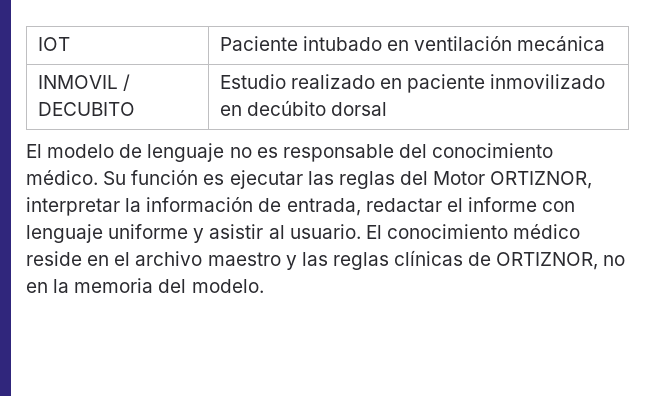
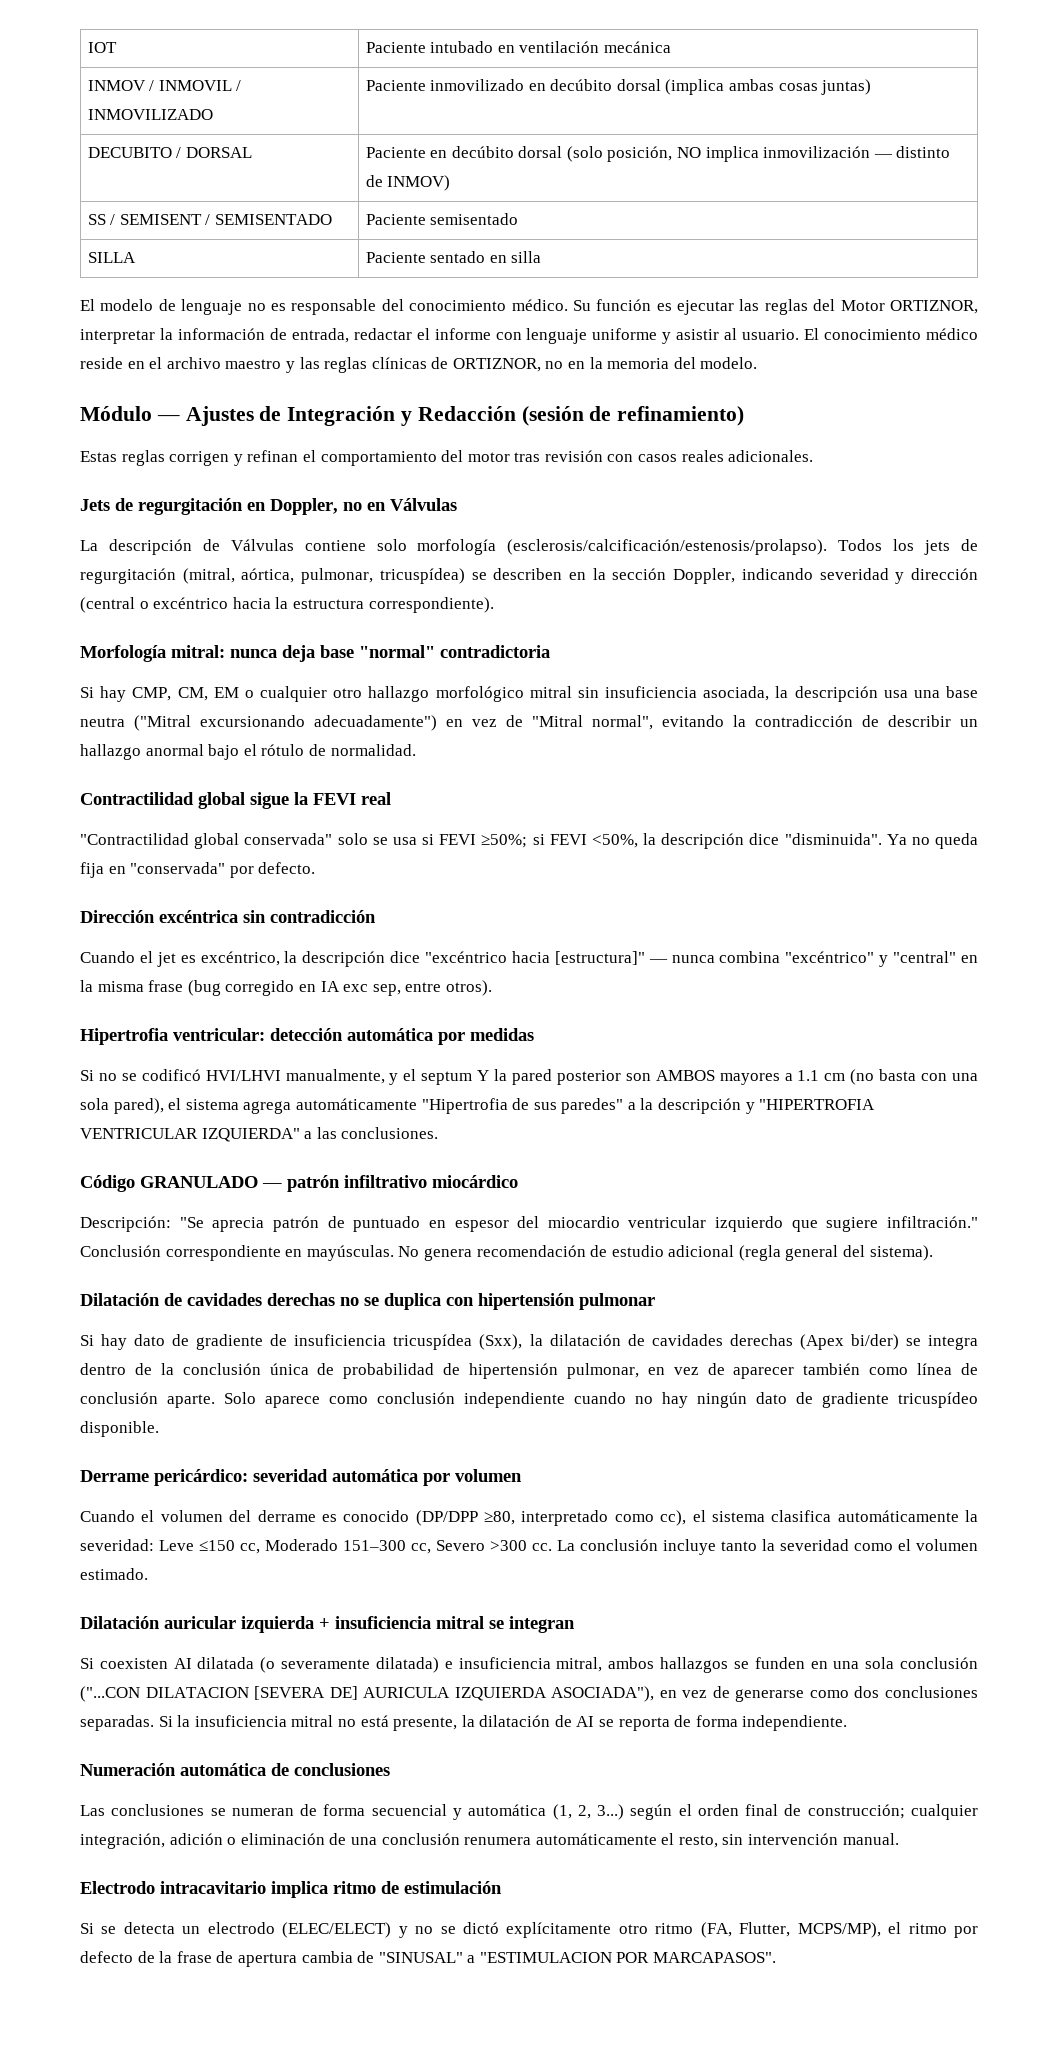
- INMOVIL / DECUBITO | Estudio realizado en paciente inmovilizado en decúbito dorsal
+ INMOV / INMOVIL / INMOVILIZADO | Paciente inmovilizado en decúbito dorsal (implica ambas cosas juntas)
+ DECUBITO / DORSAL | Paciente en decúbito dorsal (solo posición, NO implica inmovilización — distinto de INMOV)
+ SS / SEMISENT / SEMISENTADO | Paciente semisentado
+ SILLA | Paciente sentado en silla
+ Módulo — Ajustes de Integración y Redacción (sesión de refinamiento)
+ Estas reglas corrigen y refinan el comportamiento del motor tras revisión con casos reales adicionales.
+ Jets de regurgitación en Doppler, no en Válvulas
+ La descripción de Válvulas contiene solo morfología (esclerosis/calcificación/estenosis/prolapso). Todos los jets de regurgitación (mitral, aórtica, pulmonar, tricuspídea) se describen en la sección Doppler, indicando severidad y dirección (central o excéntrico hacia la estructura correspondiente).
+ Morfología mitral: nunca deja base "normal" contradictoria
+ Si hay CMP, CM, EM o cualquier otro hallazgo morfológico mitral sin insuficiencia asociada, la descripción usa una base neutra ("Mitral excursionando adecuadamente") en vez de "Mitral normal", evitando la contradicción de describir un hallazgo anormal bajo el rótulo de normalidad.
+ Contractilidad global sigue la FEVI real
+ "Contractilidad global conservada" solo se usa si FEVI ≥50%; si FEVI <50%, la descripción dice "disminuida". Ya no queda fija en "conservada" por defecto.
+ Dirección excéntrica sin contradicción
+ Cuando el jet es excéntrico, la descripción dice "excéntrico hacia [estructura]" — nunca combina "excéntrico" y "central" en la misma frase (bug corregido en IA exc sep, entre otros).
+ Hipertrofia ventricular: detección automática por medidas
+ Si no se codificó HVI/LHVI manualmente, y el septum Y la pared posterior son AMBOS mayores a 1.1 cm (no basta con una sola pared), el sistema agrega automáticamente "Hipertrofia de sus paredes" a la descripción y "HIPERTROFIA VENTRICULAR IZQUIERDA" a las conclusiones.
+ Código GRANULADO — patrón infiltrativo miocárdico
+ Descripción: "Se aprecia patrón de puntuado en espesor del miocardio ventricular izquierdo que sugiere infiltración." Conclusión correspondiente en mayúsculas. No genera recomendación de estudio adicional (regla general del sistema).
+ Dilatación de cavidades derechas no se duplica con hipertensión pulmonar
+ Si hay dato de gradiente de insuficiencia tricuspídea (Sxx), la dilatación de cavidades derechas (Apex bi/der) se integra dentro de la conclusión única de probabilidad de hipertensión pulmonar, en vez de aparecer también como línea de conclusión aparte. Solo aparece como conclusión independiente cuando no hay ningún dato de gradiente tricuspídeo disponible.
+ Derrame pericárdico: severidad automática por volumen
+ Cuando el volumen del derrame es conocido (DP/DPP ≥80, interpretado como cc), el sistema clasifica automáticamente la severidad: Leve ≤150 cc, Moderado 151–300 cc, Severo >300 cc. La conclusión incluye tanto la severidad como el volumen estimado.
+ Dilatación auricular izquierda + insuficiencia mitral se integran
+ Si coexisten AI dilatada (o severamente dilatada) e insuficiencia mitral, ambos hallazgos se funden en una sola conclusión ("...CON DILATACION [SEVERA DE] AURICULA IZQUIERDA ASOCIADA"), en vez de generarse como dos conclusiones separadas. Si la insuficiencia mitral no está presente, la dilatación de AI se reporta de forma independiente.
+ Numeración automática de conclusiones
+ Las conclusiones se numeran de forma secuencial y automática (1, 2, 3...) según el orden final de construcción; cualquier integración, adición o eliminación de una conclusión renumera automáticamente el resto, sin intervención manual.
+ Electrodo intracavitario implica ritmo de estimulación
+ Si se detecta un electrodo (ELEC/ELECT) y no se dictó explícitamente otro ritmo (FA, Flutter, MCPS/MP), el ritmo por defecto de la frase de apertura cambia de "SINUSAL" a "ESTIMULACION POR MARCAPASOS".

